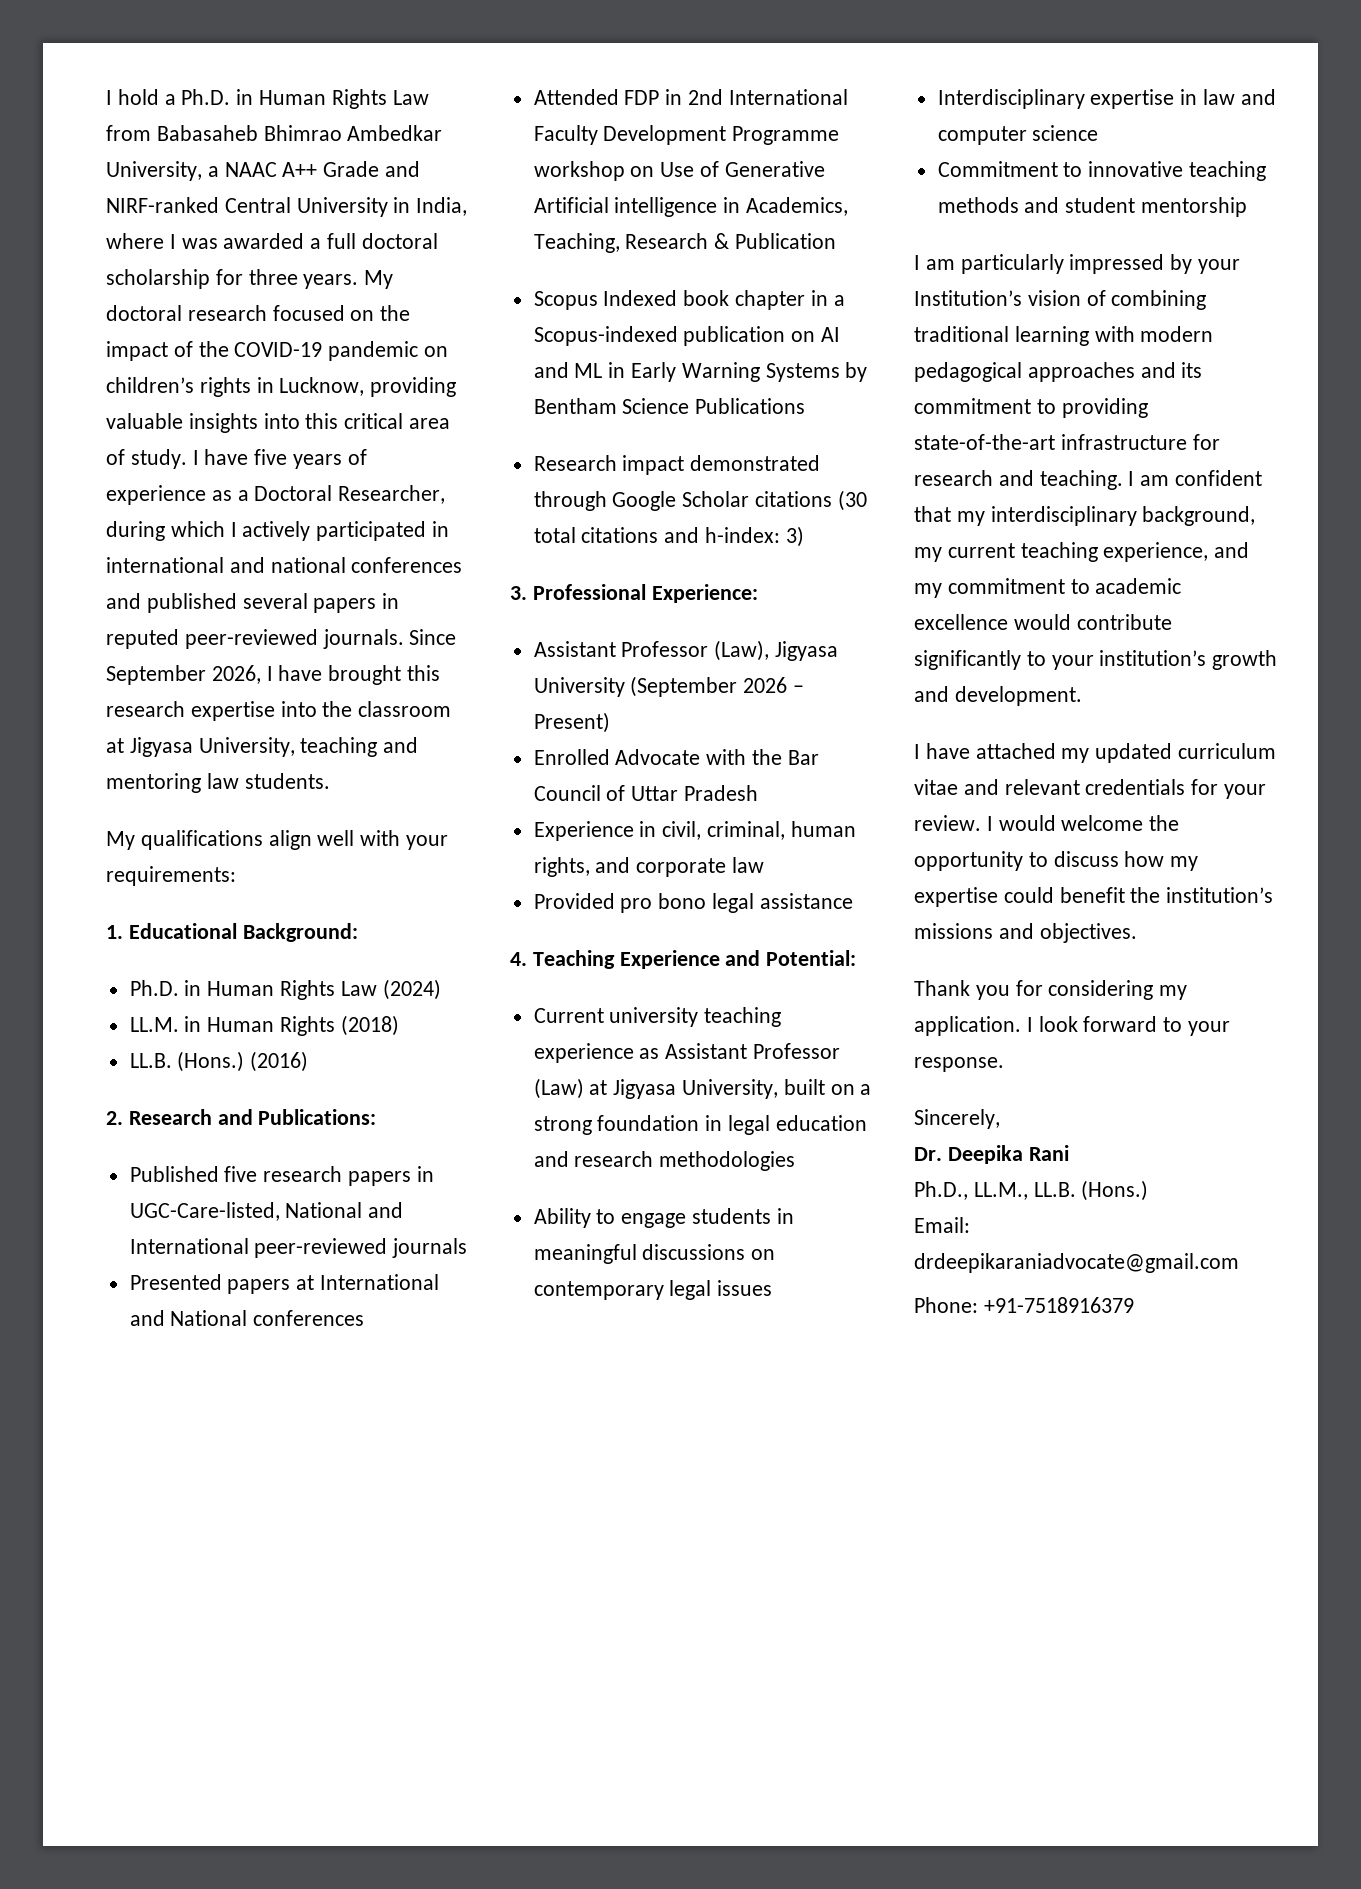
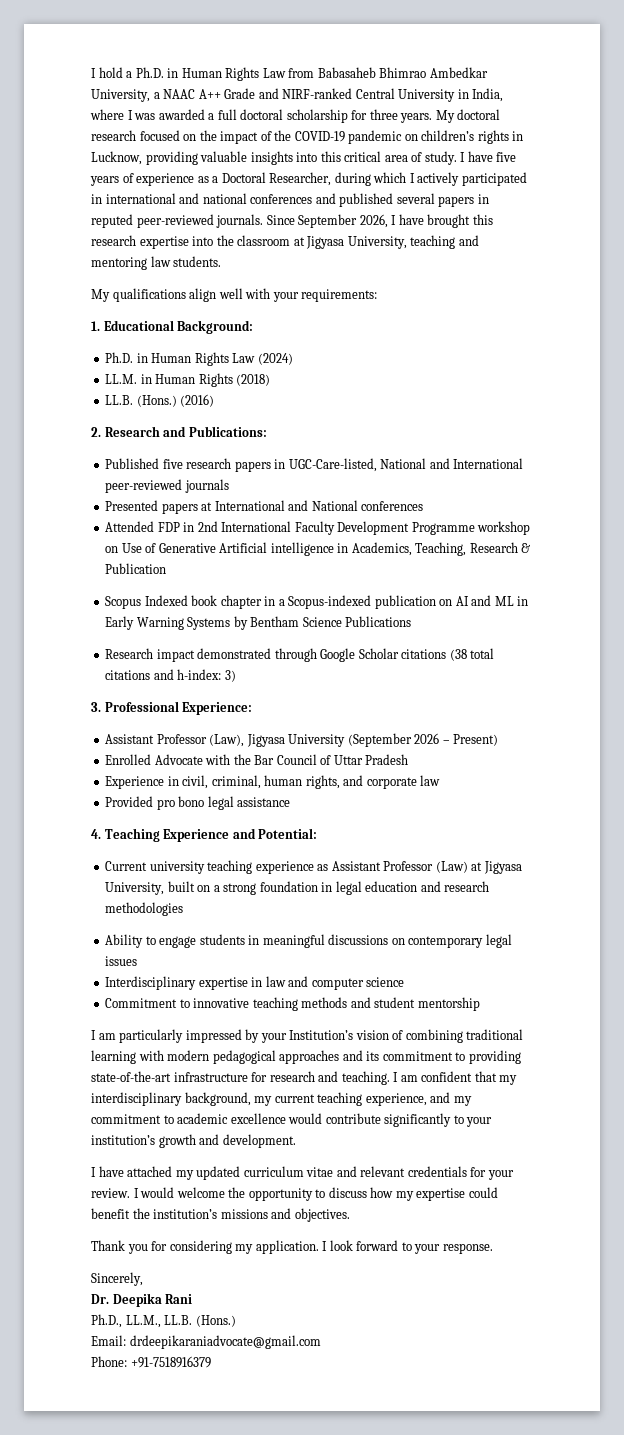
- Research impact demonstrated through Google Scholar citations (30 total citations and h-index: 3)
+ Research impact demonstrated through Google Scholar citations (38 total citations and h-index: 3)

